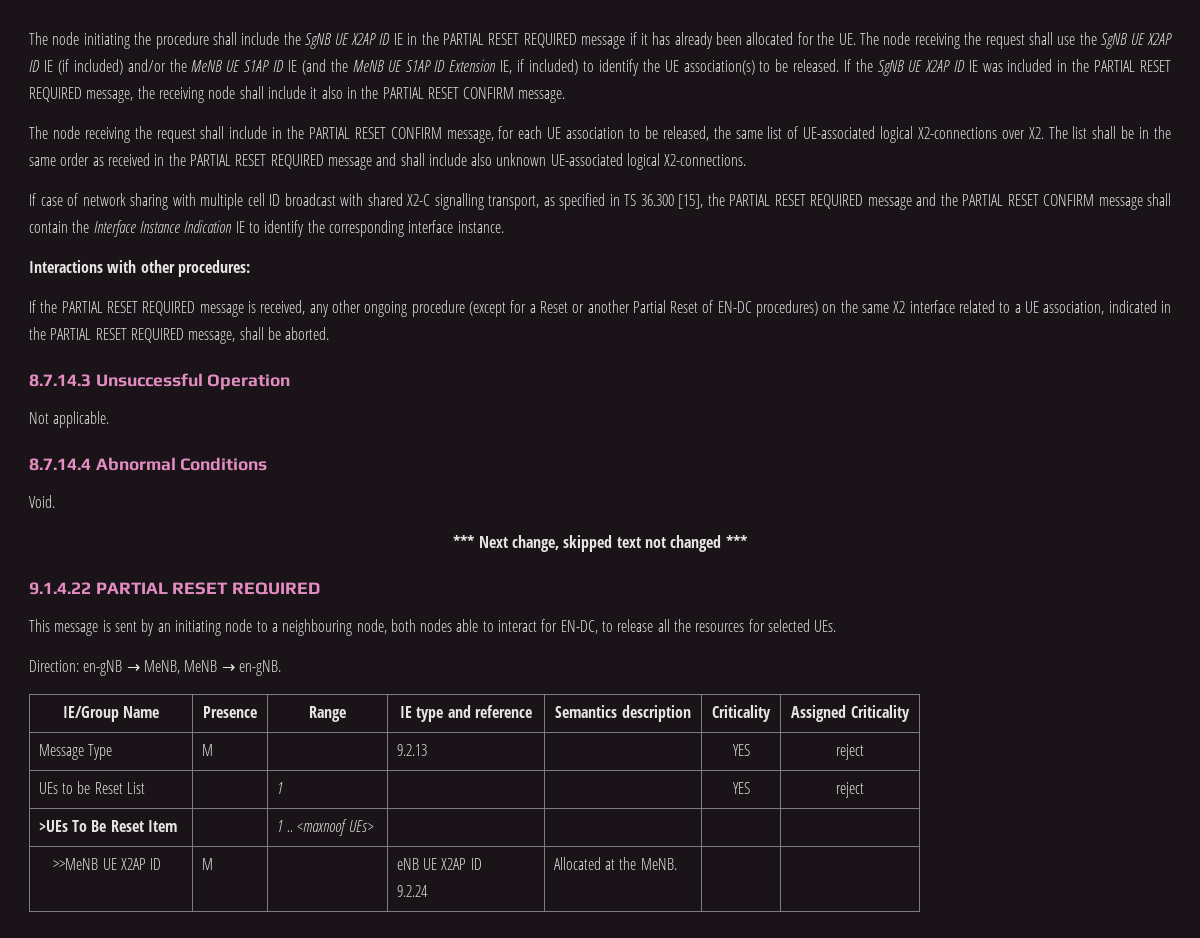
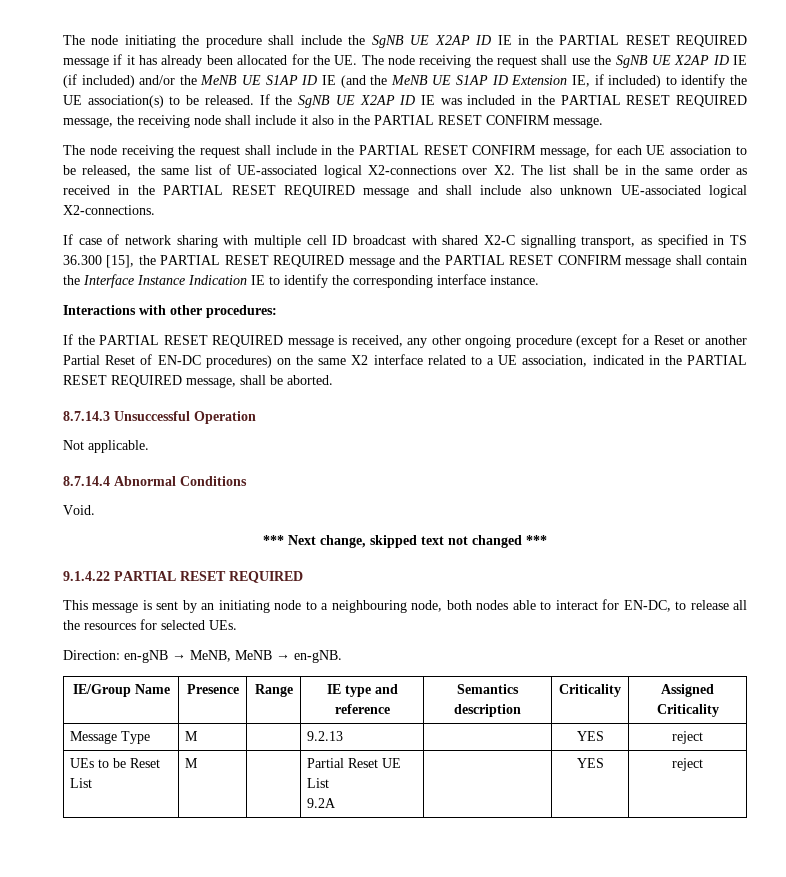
- UEs to be Reset List | | 1 | | | YES | reject
- >UEs To Be Reset Item | | 1 .. <maxnoof UEs> | | | |
- >>MeNB UE X2AP ID | M | | eNB UE X2AP ID
- 9.2.24 | Allocated at the MeNB. | |
+ UEs to be Reset List | M | | Partial Reset UE List
+ 9.2A | | YES | reject

